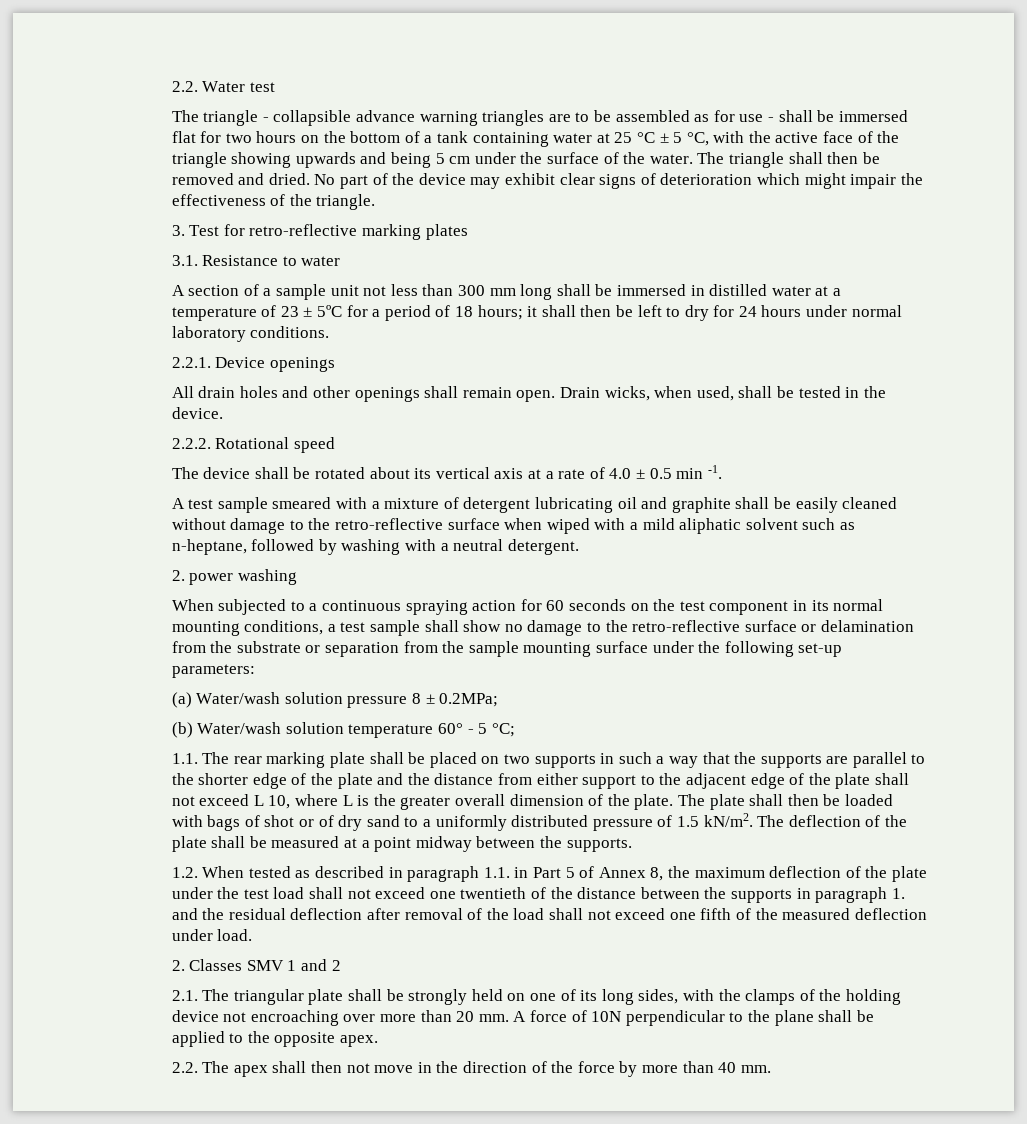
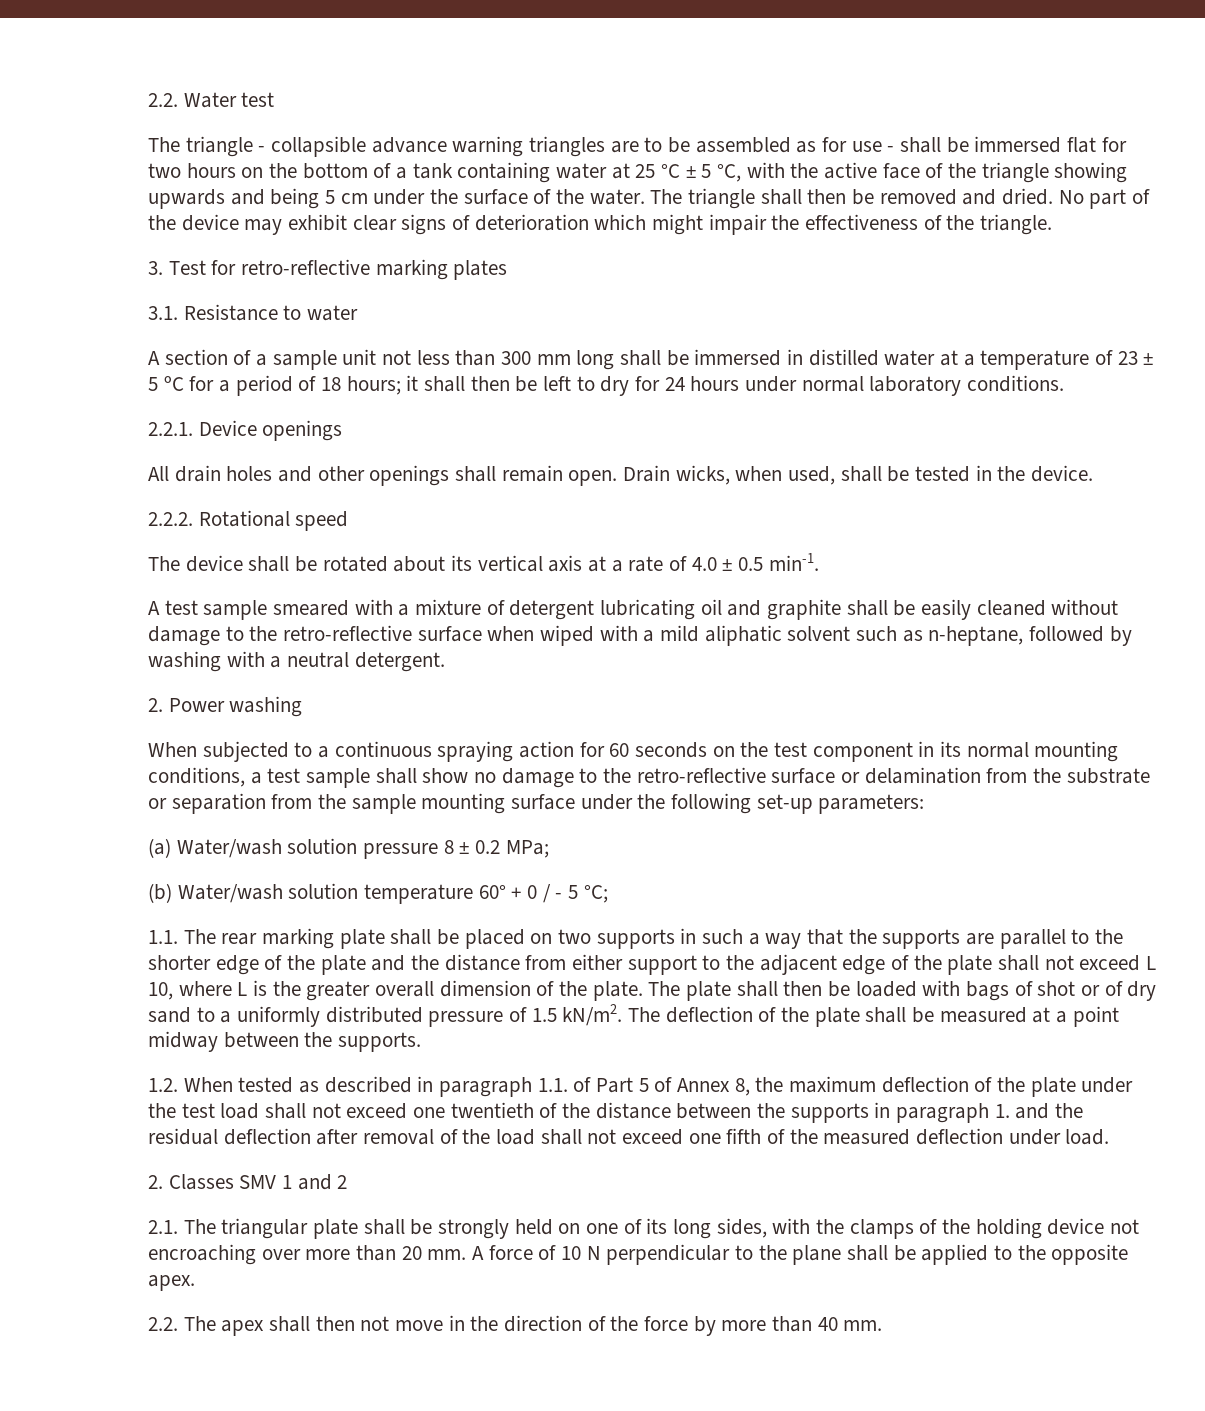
- A section of a sample unit not less than 300 mm long shall be immersed in distilled water at a temperature of 23 ± 5ºC for a period of 18 hours; it shall then be left to dry for 24 hours under normal laboratory conditions.
+ A section of a sample unit not less than 300 mm long shall be immersed in distilled water at a temperature of 23 ± 5 ºC for a period of 18 hours; it shall then be left to dry for 24 hours under normal laboratory conditions.
- The device shall be rotated about its vertical axis at a rate of 4.0 ± 0.5 min -1.
+ The device shall be rotated about its vertical axis at a rate of 4.0 ± 0.5 min-1.
- 2. power washing
+ 2. Power washing
- (a) Water/wash solution pressure 8 ± 0.2MPa;
+ (a) Water/wash solution pressure 8 ± 0.2 MPa;
- (b) Water/wash solution temperature 60° - 5 °C;
+ (b) Water/wash solution temperature 60° + 0 / - 5 °C;
- 1.2. When tested as described in paragraph 1.1. in Part 5 of Annex 8, the maximum deflection of the plate under the test load shall not exceed one twentieth of the distance between the supports in paragraph 1. and the residual deflection after removal of the load shall not exceed one fifth of the measured deflection under load.
+ 1.2. When tested as described in paragraph 1.1. of Part 5 of Annex 8, the maximum deflection of the plate under the test load shall not exceed one twentieth of the distance between the supports in paragraph 1. and the residual deflection after removal of the load shall not exceed one fifth of the measured deflection under load.
- A force of 10N perpendicular to the plane shall be applied to the opposite apex.
+ A force of 10 N perpendicular to the plane shall be applied to the opposite apex.

